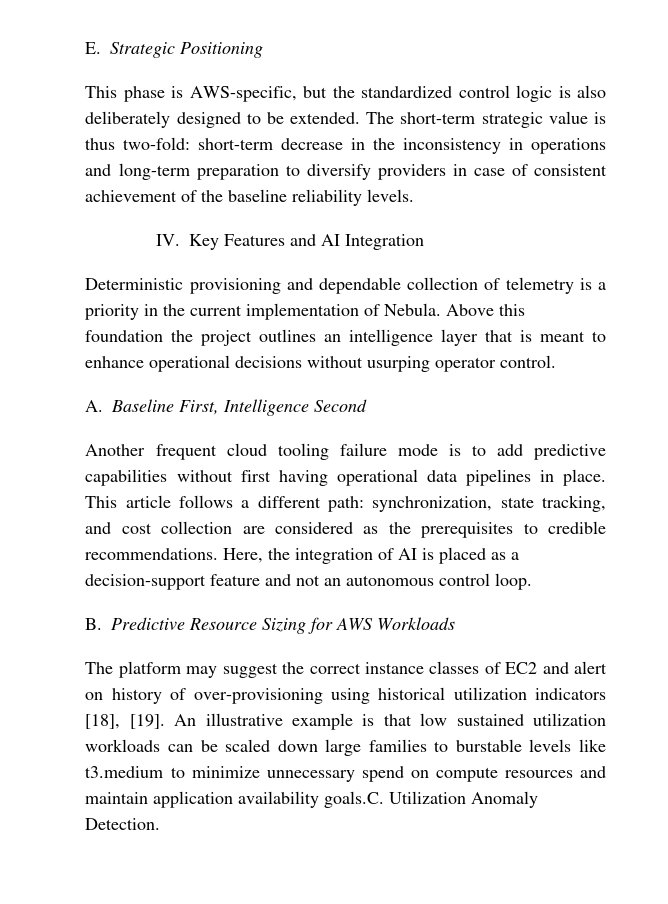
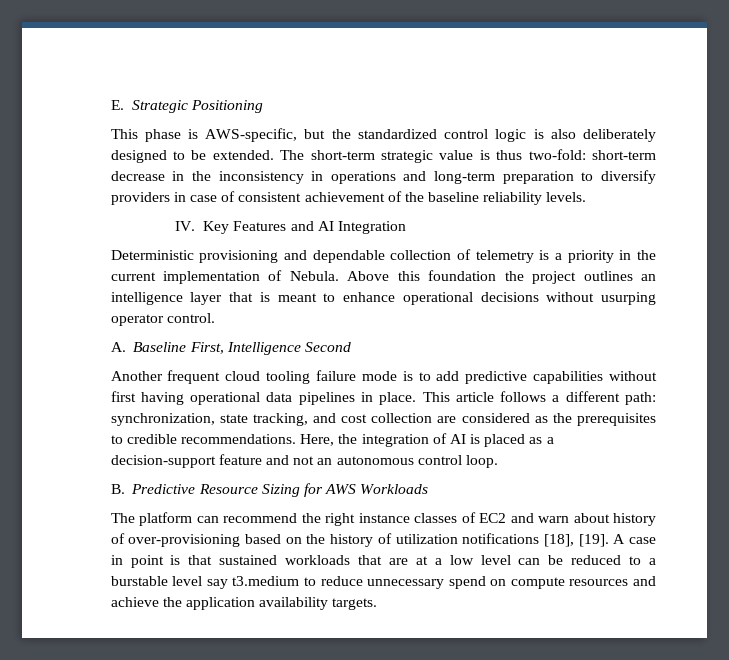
- The platform may suggest the correct instance classes of EC2 and alert on history of over-provisioning using historical utilization indicators [18], [19]. An illustrative example is that low sustained utilization workloads can be scaled down large families to burstable levels like t3.medium to minimize unnecessary spend on compute resources and maintain application availability goals.C. Utilization Anomaly Detection.
+ The platform can recommend the right instance classes of EC2 and warn about history of over-provisioning based on the history of utilization notifications [18], [19]. A case in point is that sustained workloads that are at a low level can be reduced to a burstable level say t3.medium to reduce unnecessary spend on compute resources and achieve the application availability targets.

